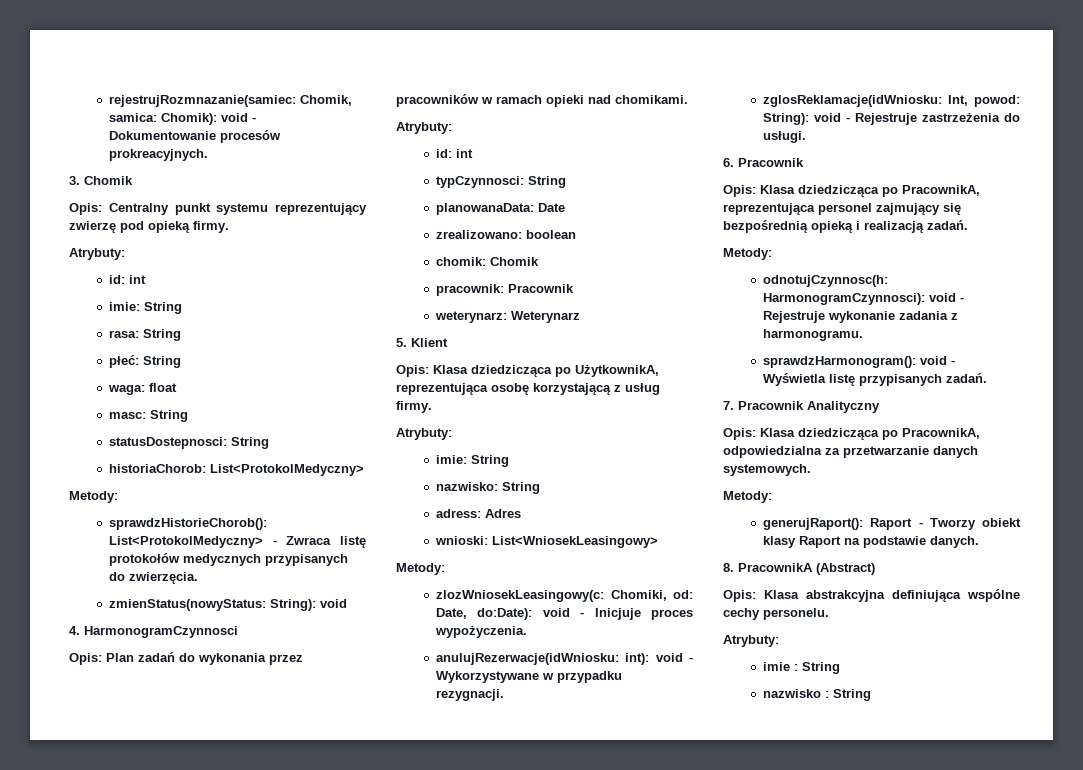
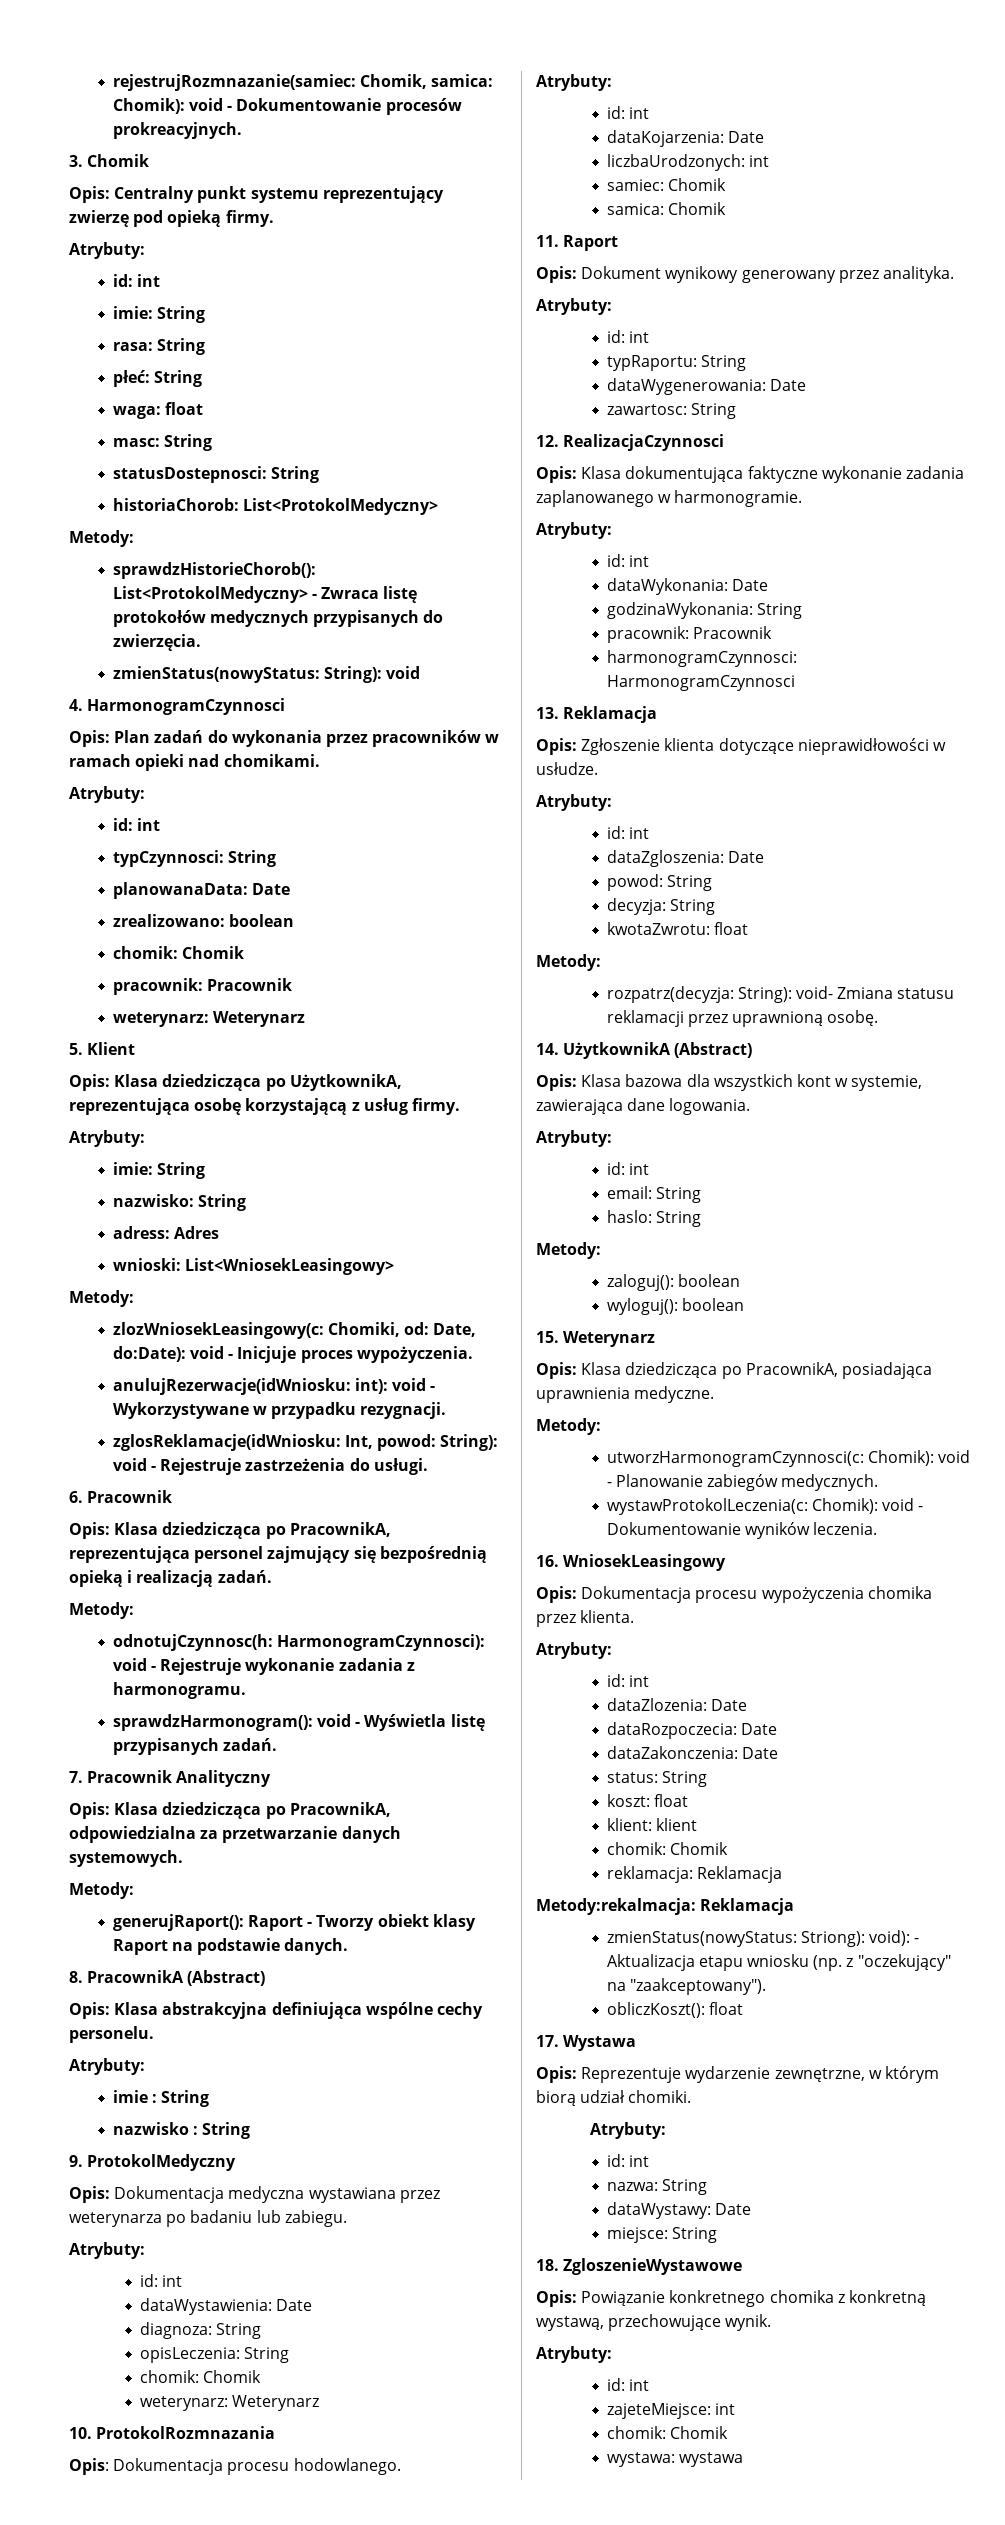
+ 9. ProtokolMedyczny
+ Opis: Dokumentacja medyczna wystawiana przez weterynarza po badaniu lub zabiegu.
+ Atrybuty:
+ id: int
+ dataWystawienia: Date
+ diagnoza: String
+ opisLeczenia: String
+ chomik: Chomik
+ weterynarz: Weterynarz
+ 10. ProtokolRozmnazania
+ Opis: Dokumentacja procesu hodowlanego.
+ Atrybuty:
+ id: int
+ dataKojarzenia: Date
+ liczbaUrodzonych: int
+ samiec: Chomik
+ samica: Chomik
+ 11. Raport
+ Opis: Dokument wynikowy generowany przez analityka.
+ Atrybuty:
+ id: int
+ typRaportu: String
+ dataWygenerowania: Date
+ zawartosc: String
+ 12. RealizacjaCzynnosci
+ Opis: Klasa dokumentująca faktyczne wykonanie zadania zaplanowanego w harmonogramie.
+ Atrybuty:
+ id: int
+ dataWykonania: Date
+ godzinaWykonania: String
+ pracownik: Pracownik
+ harmonogramCzynnosci: HarmonogramCzynnosci
+ 13. Reklamacja
+ Opis: Zgłoszenie klienta dotyczące nieprawidłowości w usłudze.
+ Atrybuty:
+ id: int
+ dataZgloszenia: Date
+ powod: String
+ decyzja: String
+ kwotaZwrotu: float
+ Metody:
+ rozpatrz(decyzja: String): void- Zmiana statusu reklamacji przez uprawnioną osobę.
+ 14. UżytkownikA (Abstract)
+ Opis: Klasa bazowa dla wszystkich kont w systemie, zawierająca dane logowania.
+ Atrybuty:
+ id: int
+ email: String
+ haslo: String
+ Metody:
+ zaloguj(): boolean
+ wyloguj(): boolean
+ 15. Weterynarz
+ Opis: Klasa dziedzicząca po PracownikA, posiadająca uprawnienia medyczne.
+ Metody:
+ utworzHarmonogramCzynnosci(c: Chomik): void - Planowanie zabiegów medycznych.
+ wystawProtokolLeczenia(c: Chomik): void - Dokumentowanie wyników leczenia.
+ 16. WniosekLeasingowy
+ Opis: Dokumentacja procesu wypożyczenia chomika przez klienta.
+ Atrybuty:
+ id: int
+ dataZlozenia: Date
+ dataRozpoczecia: Date
+ dataZakonczenia: Date
+ status: String
+ koszt: float
+ klient: klient
+ chomik: Chomik
+ reklamacja: Reklamacja
+ Metody:rekalmacja: Reklamacja
+ zmienStatus(nowyStatus: Striong): void): - Aktualizacja etapu wniosku (np. z "oczekujący" na "zaakceptowany").
+ obliczKoszt(): float
+ 17. Wystawa
+ Opis: Reprezentuje wydarzenie zewnętrzne, w którym biorą udział chomiki.
+ Atrybuty:
+ id: int
+ nazwa: String
+ dataWystawy: Date
+ miejsce: String
+ 18. ZgloszenieWystawowe
+ Opis: Powiązanie konkretnego chomika z konkretną wystawą, przechowujące wynik.
+ Atrybuty:
+ id: int
+ zajeteMiejsce: int
+ chomik: Chomik
+ wystawa: wystawa

